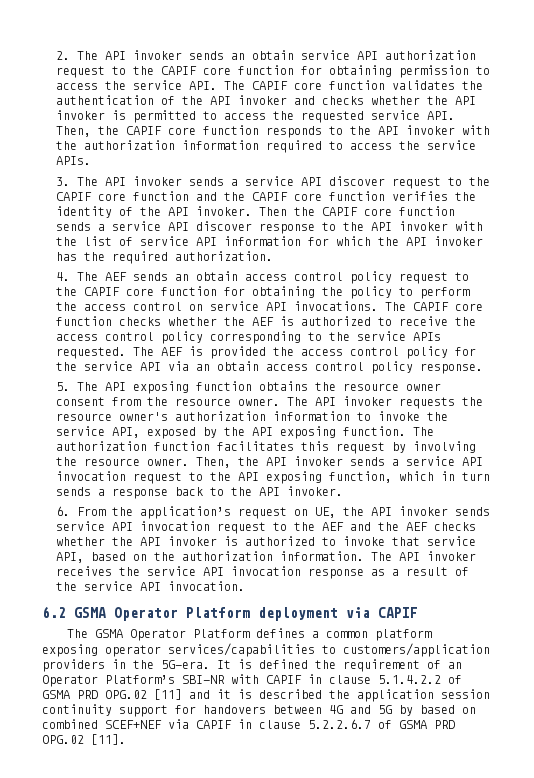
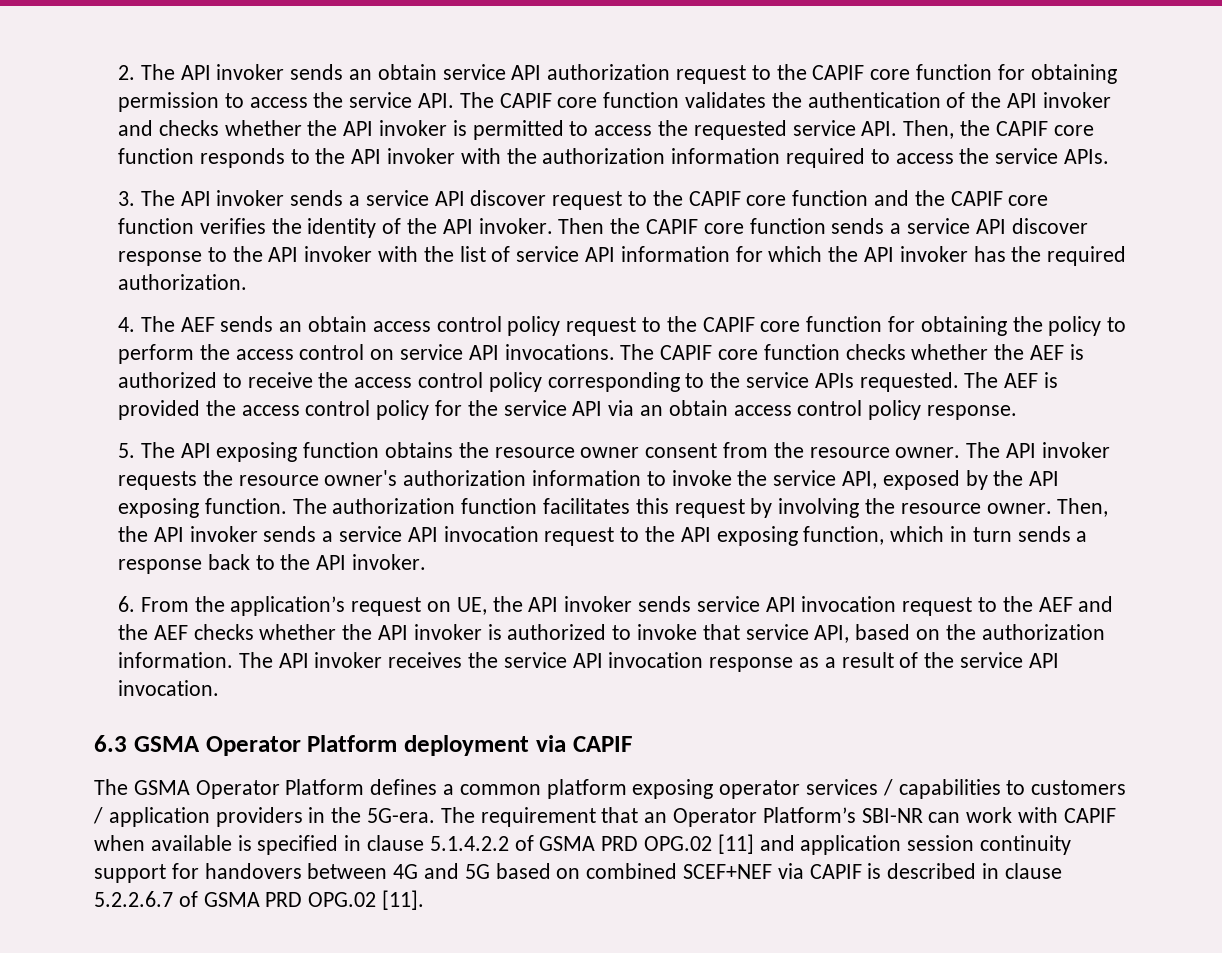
- 6.2 GSMA Operator Platform deployment via CAPIF
+ 6.3 GSMA Operator Platform deployment via CAPIF
- The GSMA Operator Platform defines a common platform exposing operator services/capabilities to customers/application providers in the 5G-era. It is defined the requirement of an Operator Platform’s SBI-NR with CAPIF in clause 5.1.4.2.2 of GSMA PRD OPG.02 [11] and it is described the application session continuity support for handovers between 4G and 5G by based on combined SCEF+NEF via CAPIF in clause 5.2.2.6.7 of GSMA PRD OPG.02 [11].
+ The GSMA Operator Platform defines a common platform exposing operator services / capabilities to customers / application providers in the 5G-era. The requirement that an Operator Platform’s SBI-NR can work with CAPIF when available is specified in clause 5.1.4.2.2 of GSMA PRD OPG.02 [11] and application session continuity support for handovers between 4G and 5G based on combined SCEF+NEF via CAPIF is described in clause 5.2.2.6.7 of GSMA PRD OPG.02 [11].

